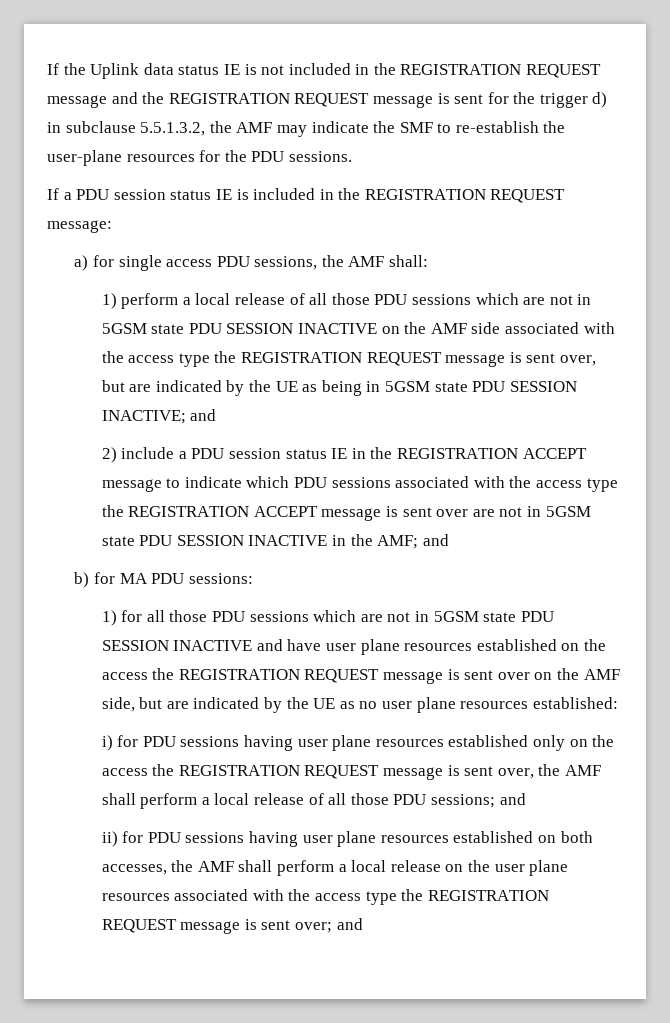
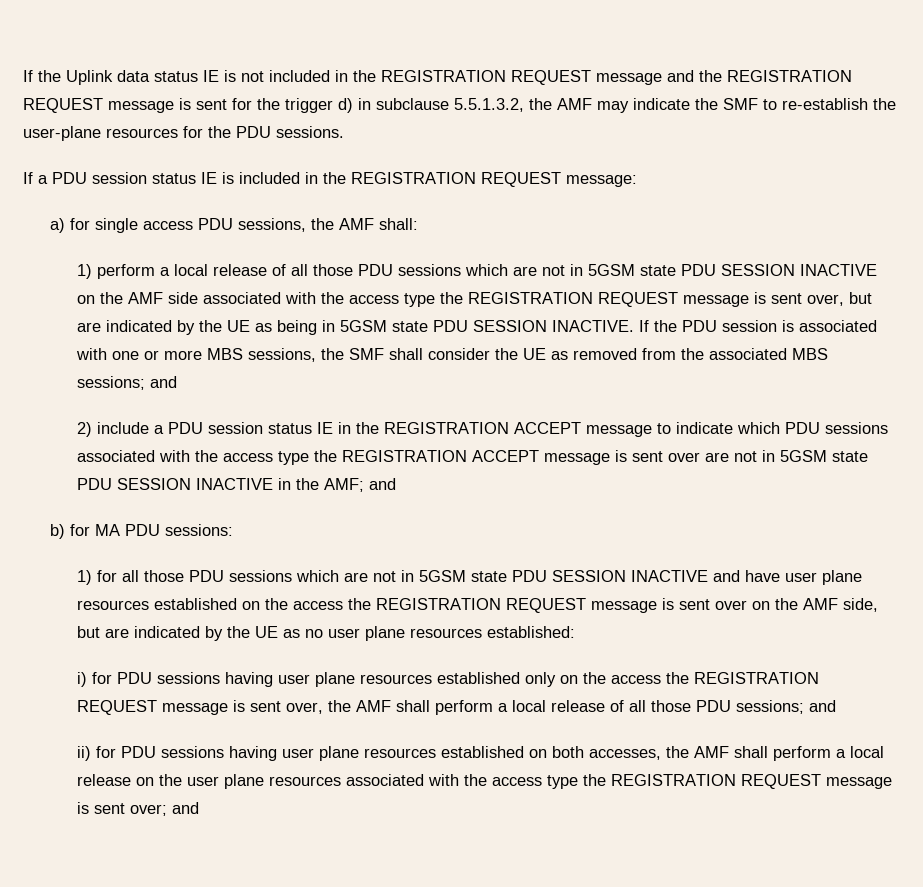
- 1) perform a local release of all those PDU sessions which are not in 5GSM state PDU SESSION INACTIVE on the AMF side associated with the access type the REGISTRATION REQUEST message is sent over, but are indicated by the UE as being in 5GSM state PDU SESSION INACTIVE; and
+ 1) perform a local release of all those PDU sessions which are not in 5GSM state PDU SESSION INACTIVE on the AMF side associated with the access type the REGISTRATION REQUEST message is sent over, but are indicated by the UE as being in 5GSM state PDU SESSION INACTIVE. If the PDU session is associated with one or more MBS sessions, the SMF shall consider the UE as removed from the associated MBS sessions; and

